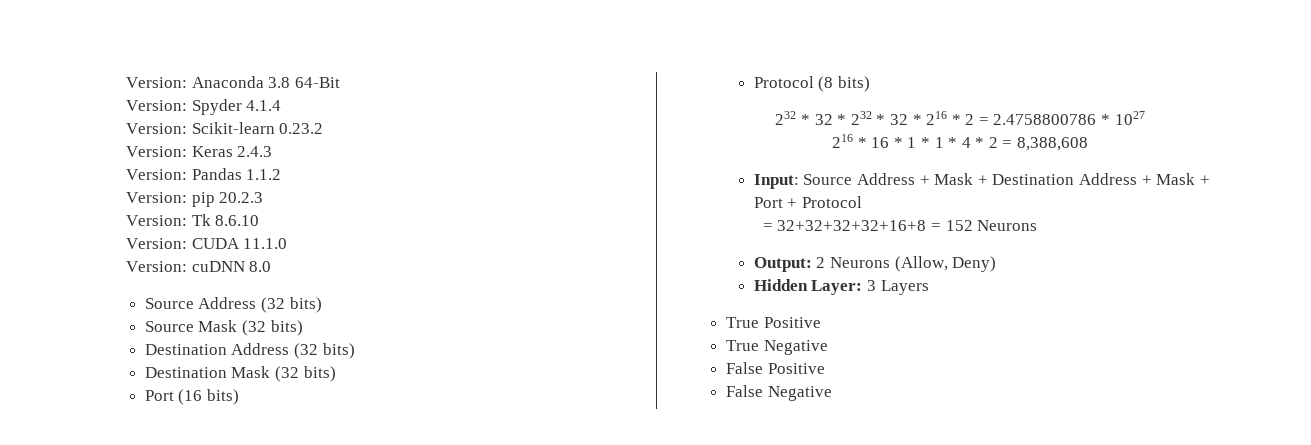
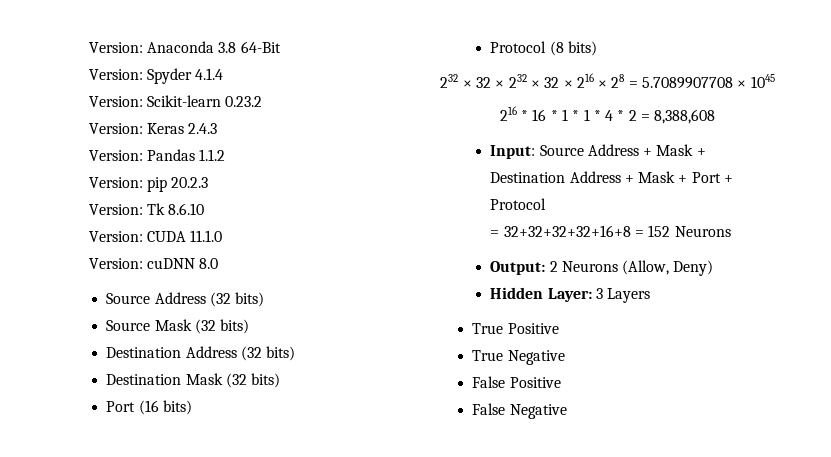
- 232 * 32 * 232 * 32 * 216 * 2 = 2.4758800786 * 1027
+ 232 × 32 × 232 × 32 × 216 × 28 = 5.7089907708 × 1045

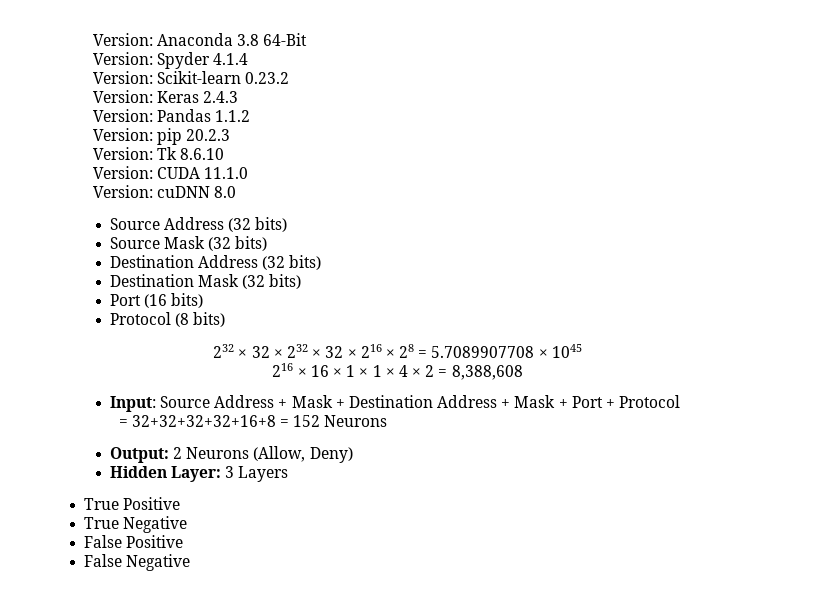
- 216 * 16 * 1 * 1 * 4 * 2 = 8,388,608
+ 216 × 16 × 1 × 1 × 4 × 2 = 8,388,608

